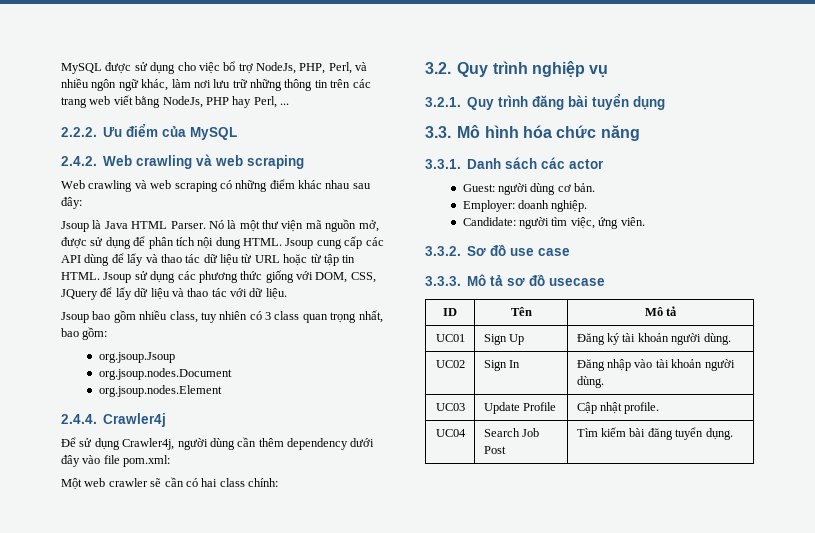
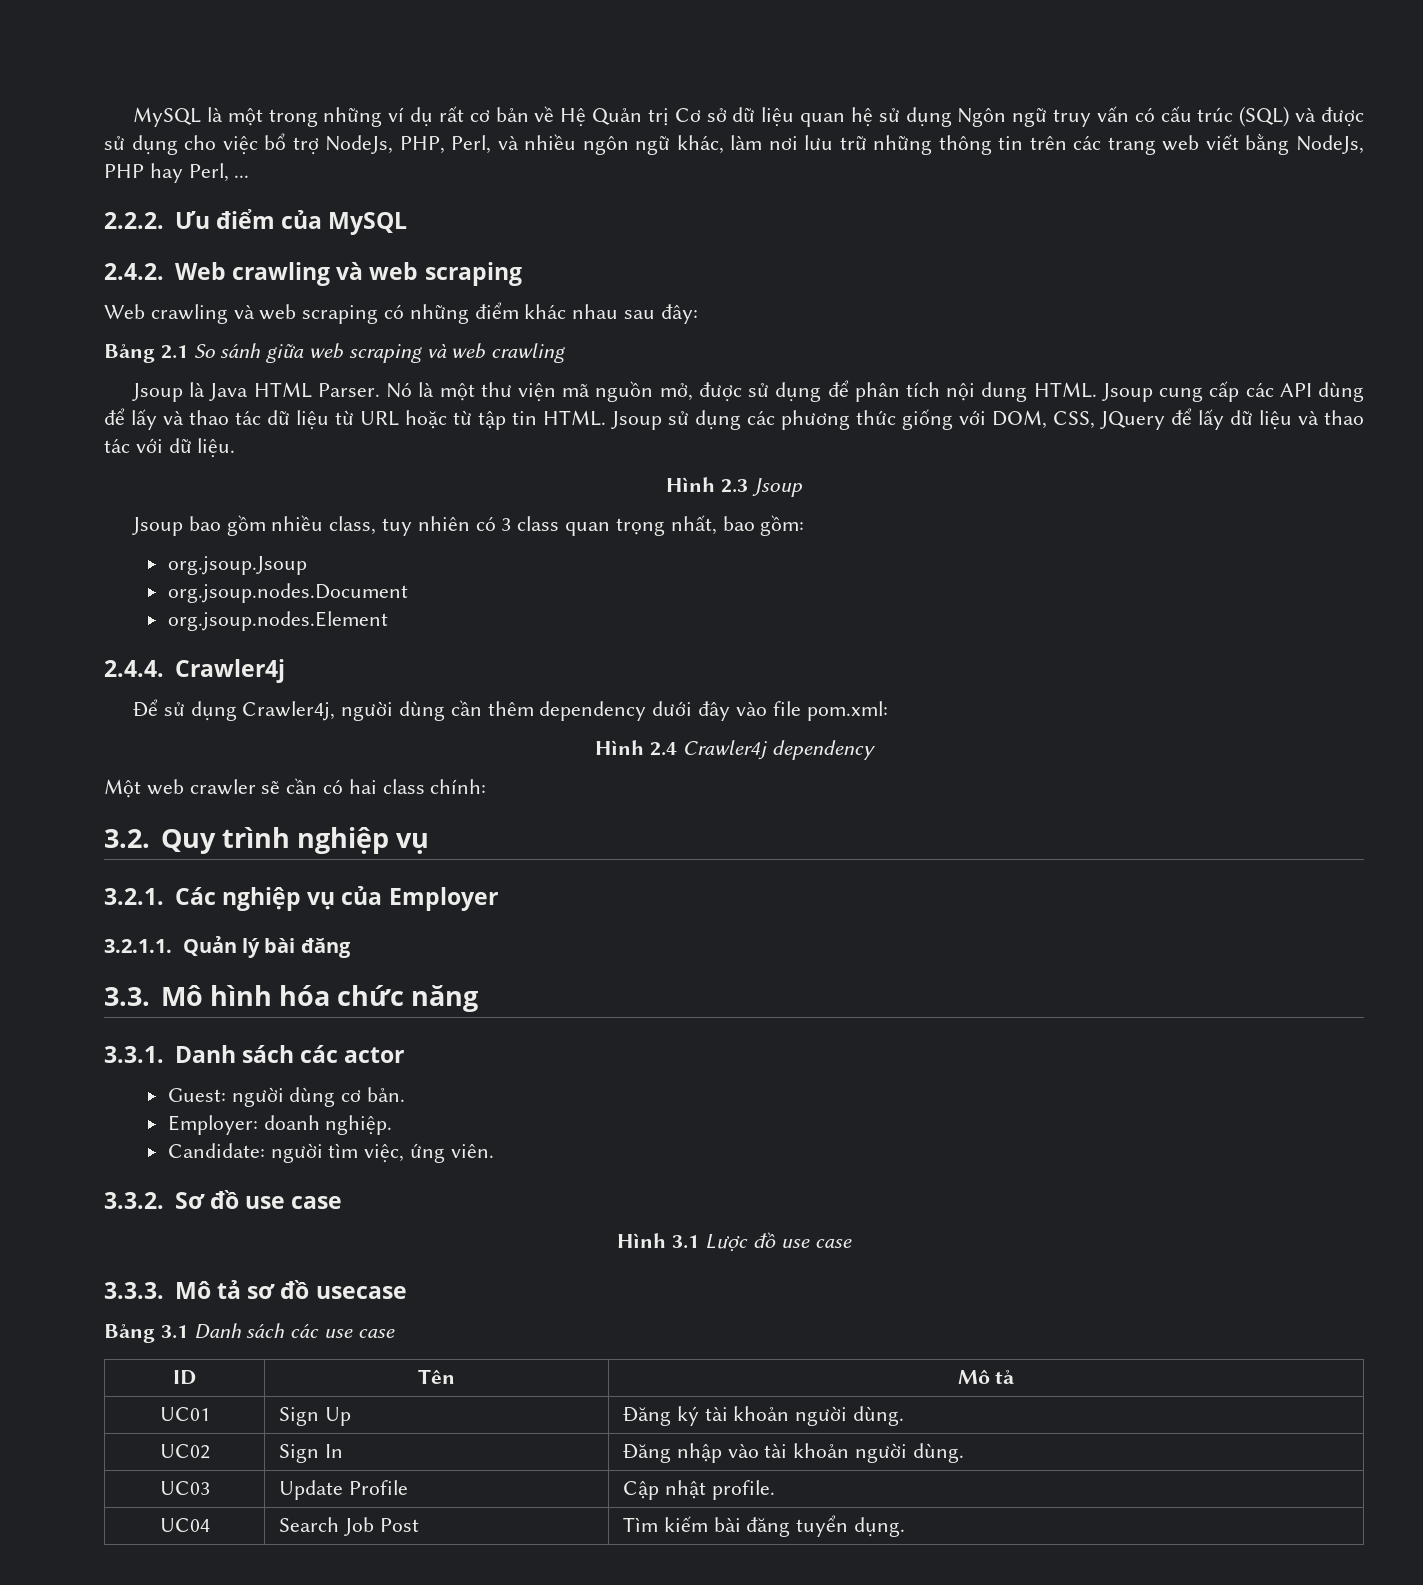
- MySQL được sử dụng cho việc bổ trợ NodeJs, PHP, Perl, và nhiều ngôn ngữ khác, làm nơi lưu trữ những thông tin trên các trang web viết bằng NodeJs, PHP hay Perl, ...
+ MySQL là một trong những ví dụ rất cơ bản về Hệ Quản trị Cơ sở dữ liệu quan hệ sử dụng Ngôn ngữ truy vấn có cấu trúc (SQL) và được sử dụng cho việc bổ trợ NodeJs, PHP, Perl, và nhiều ngôn ngữ khác, làm nơi lưu trữ những thông tin trên các trang web viết bằng NodeJs, PHP hay Perl, ...
+ Bảng 2.1 So sánh giữa web scraping và web crawling
+ Hình 2.3 Jsoup
+ Hình 2.4 Crawler4j dependency
- 3.2.1. Quy trình đăng bài tuyển dụng
+ 3.2.1. Các nghiệp vụ của Employer
+ 3.2.1.1. Quản lý bài đăng
+ Hình 3.1 Lược đồ use case
+ Bảng 3.1 Danh sách các use case

